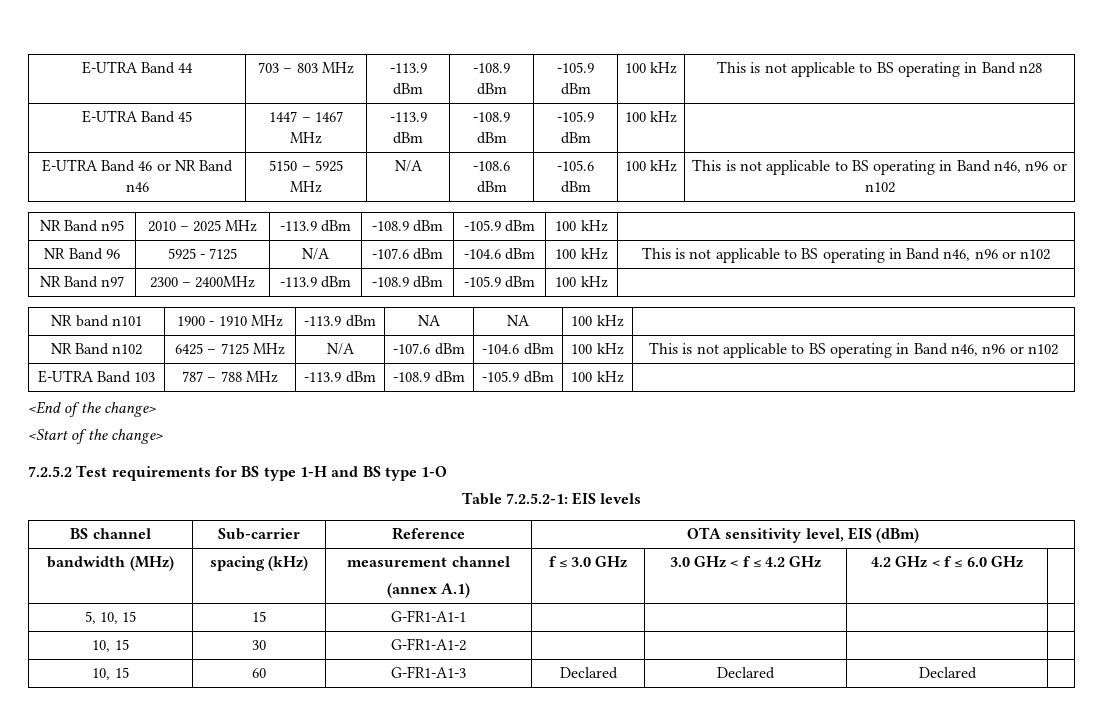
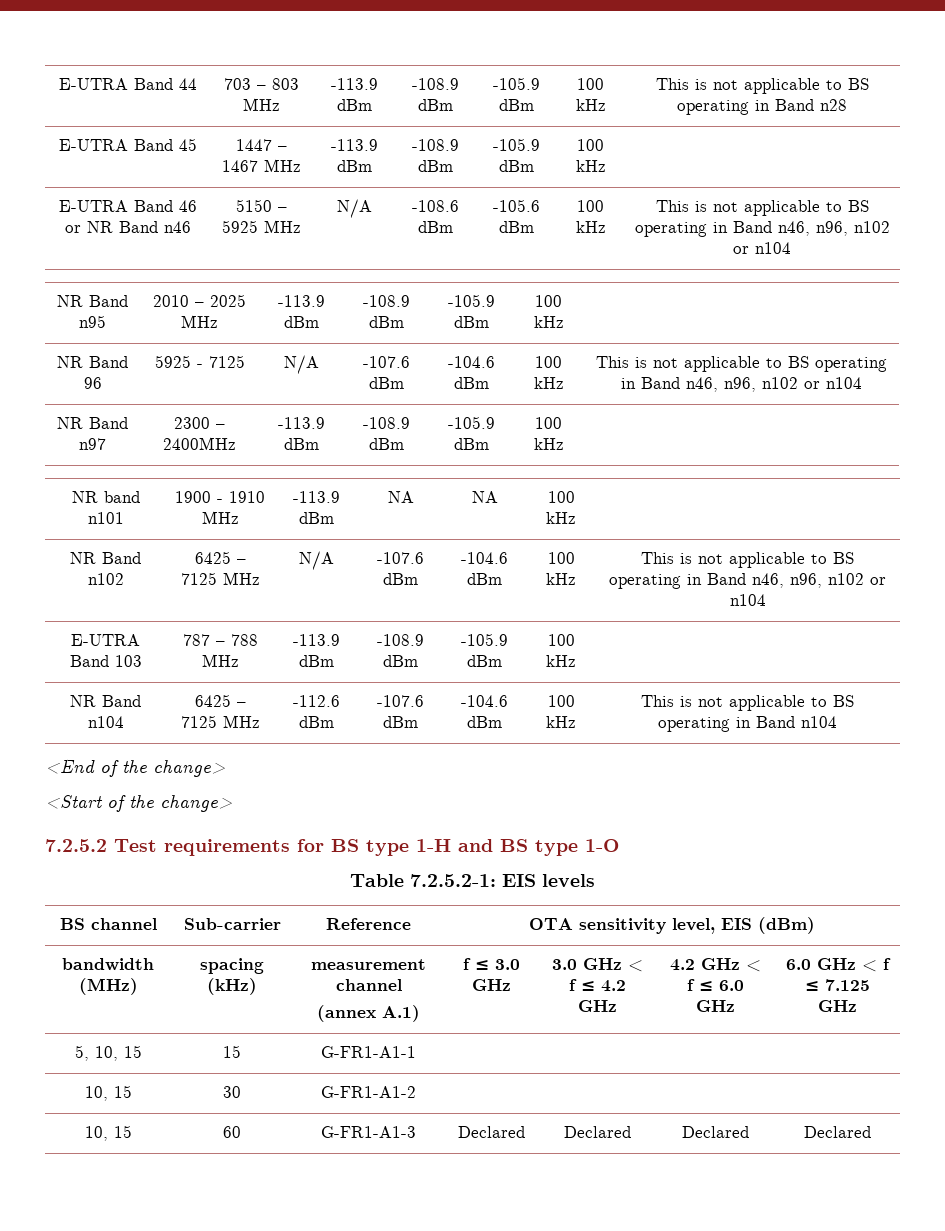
- E-UTRA Band 46 or NR Band n46 | 5150 – 5925 MHz | N/A | -108.6 dBm | -105.6 dBm | 100 kHz | This is not applicable to BS operating in Band n46, n96 or n102
+ E-UTRA Band 46 or NR Band n46 | 5150 – 5925 MHz | N/A | -108.6 dBm | -105.6 dBm | 100 kHz | This is not applicable to BS operating in Band n46, n96, n102 or n104
- NR Band 96 | 5925 - 7125 | N/A | -107.6 dBm | -104.6 dBm | 100 kHz | This is not applicable to BS operating in Band n46, n96 or n102
+ NR Band 96 | 5925 - 7125 | N/A | -107.6 dBm | -104.6 dBm | 100 kHz | This is not applicable to BS operating in Band n46, n96, n102 or n104
- NR Band n102 | 6425 – 7125 MHz | N/A | -107.6 dBm | -104.6 dBm | 100 kHz | This is not applicable to BS operating in Band n46, n96 or n102
+ NR Band n102 | 6425 – 7125 MHz | N/A | -107.6 dBm | -104.6 dBm | 100 kHz | This is not applicable to BS operating in Band n46, n96, n102 or n104
+ NR Band n104 | 6425 – 7125 MHz | -112.6 dBm | -107.6 dBm | -104.6 dBm | 100 kHz | This is not applicable to BS operating in Band n104
  bandwidth (MHz) | spacing (kHz) | measurement channel
- (annex A.1) | f ≤ 3.0 GHz | 3.0 GHz < f ≤ 4.2 GHz | 4.2 GHz < f ≤ 6.0 GHz |
+ (annex A.1) | f ≤ 3.0 GHz | 3.0 GHz < f ≤ 4.2 GHz | 4.2 GHz < f ≤ 6.0 GHz | 6.0 GHz < f ≤ 7.125 GHz
- 10, 15 | 60 | G-FR1-A1-3 | Declared | Declared | Declared |
+ 10, 15 | 60 | G-FR1-A1-3 | Declared | Declared | Declared | Declared

